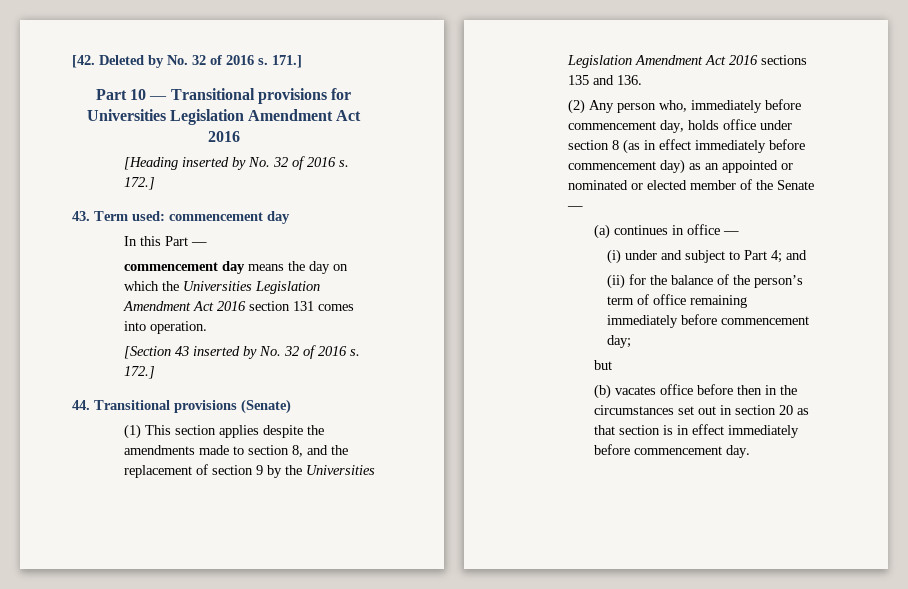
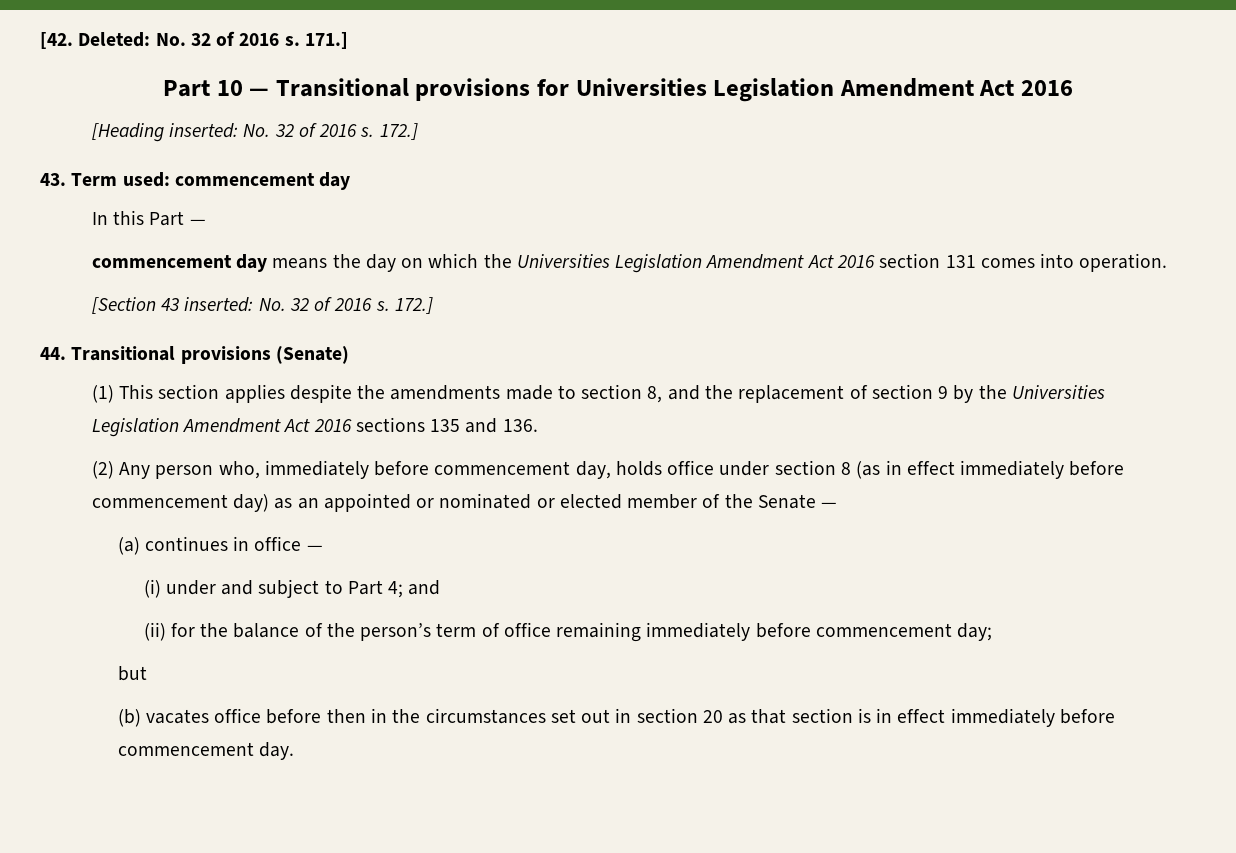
- [42. Deleted by No. 32 of 2016 s.
+ [42. Deleted: No. 32 of 2016 s.
- [Heading inserted by No. 32 of 2016 s.
+ [Heading inserted: No. 32 of 2016 s.
- [Section 43 inserted by No. 32 of 2016 s.
+ [Section 43 inserted: No. 32 of 2016 s.

